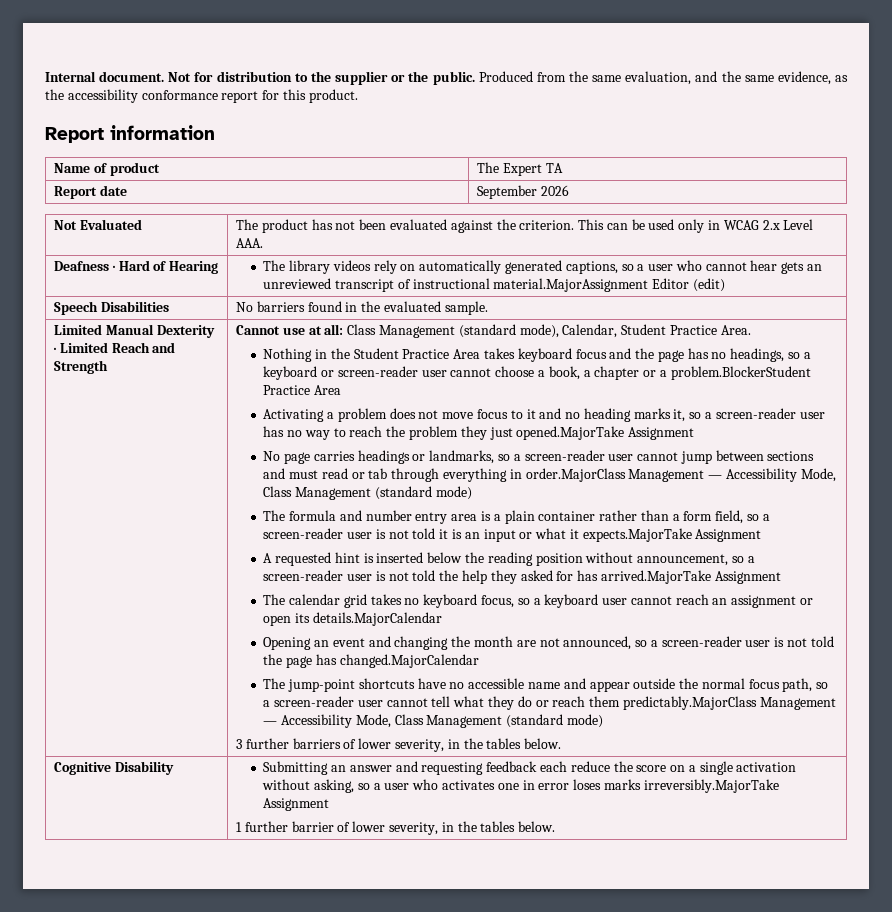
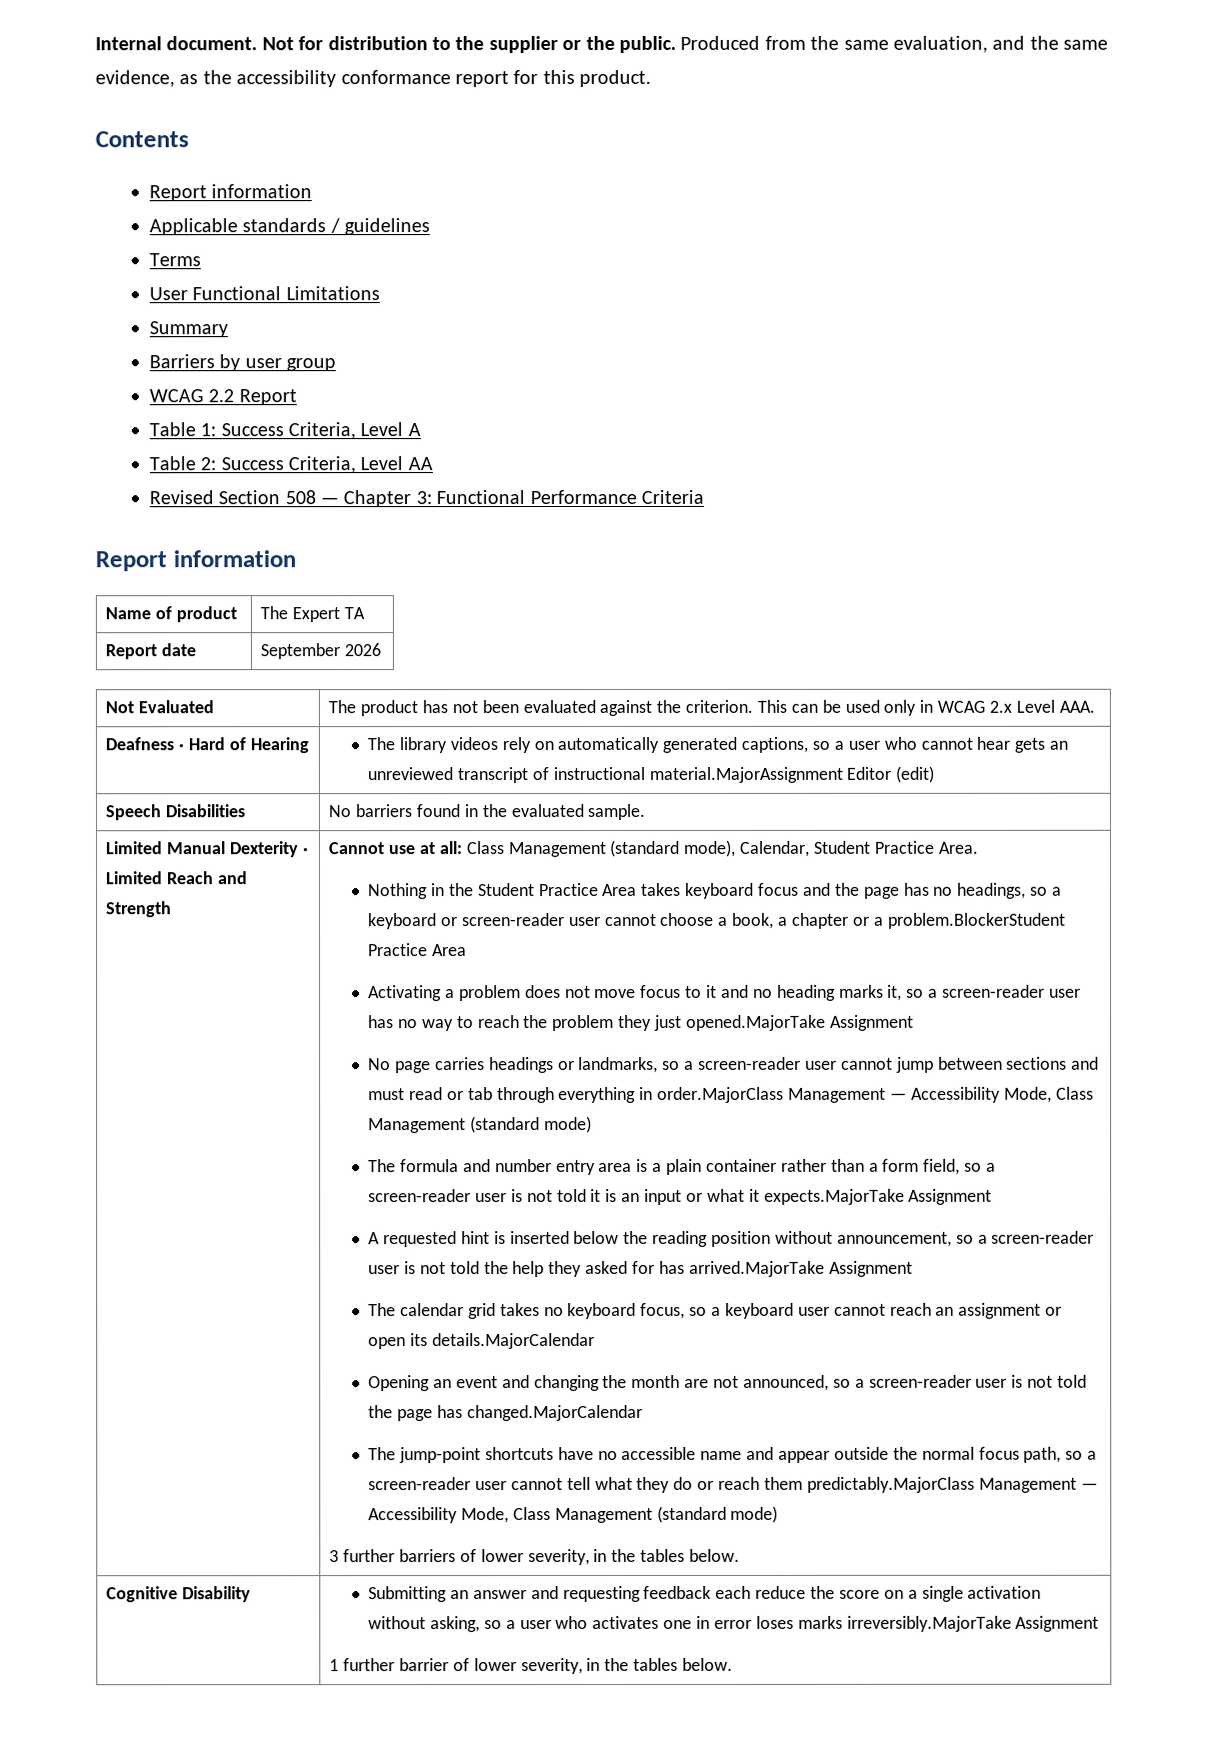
+ Contents
+ Report information
+ Applicable standards / guidelines
+ Terms
+ User Functional Limitations
+ Summary
+ Barriers by user group
+ WCAG 2.2 Report
+ Table 1: Success Criteria, Level A
+ Table 2: Success Criteria, Level AA
+ Revised Section 508 — Chapter 3: Functional Performance Criteria

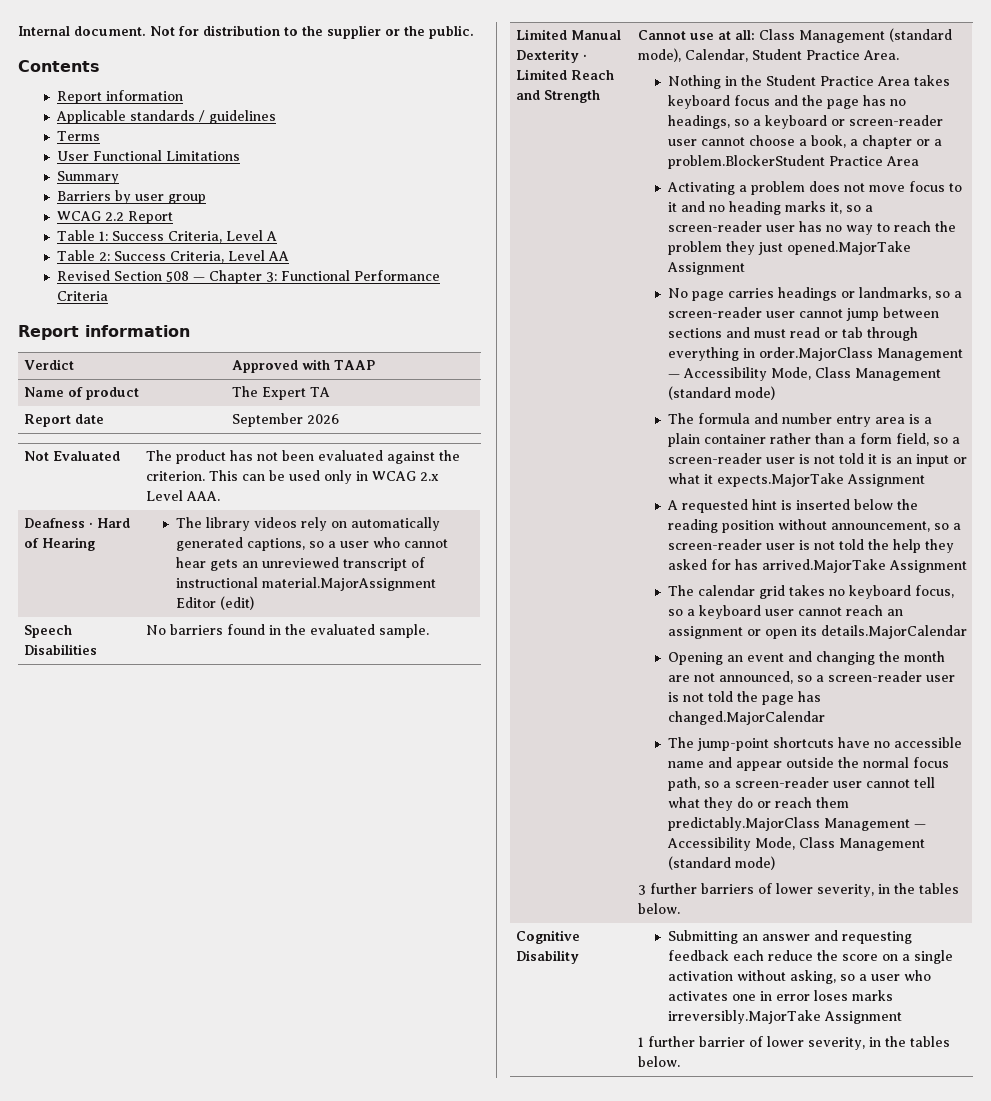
- Produced from the same evaluation, and the same evidence, as the accessibility conformance report for this product.
+ Verdict | Approved with TAAP

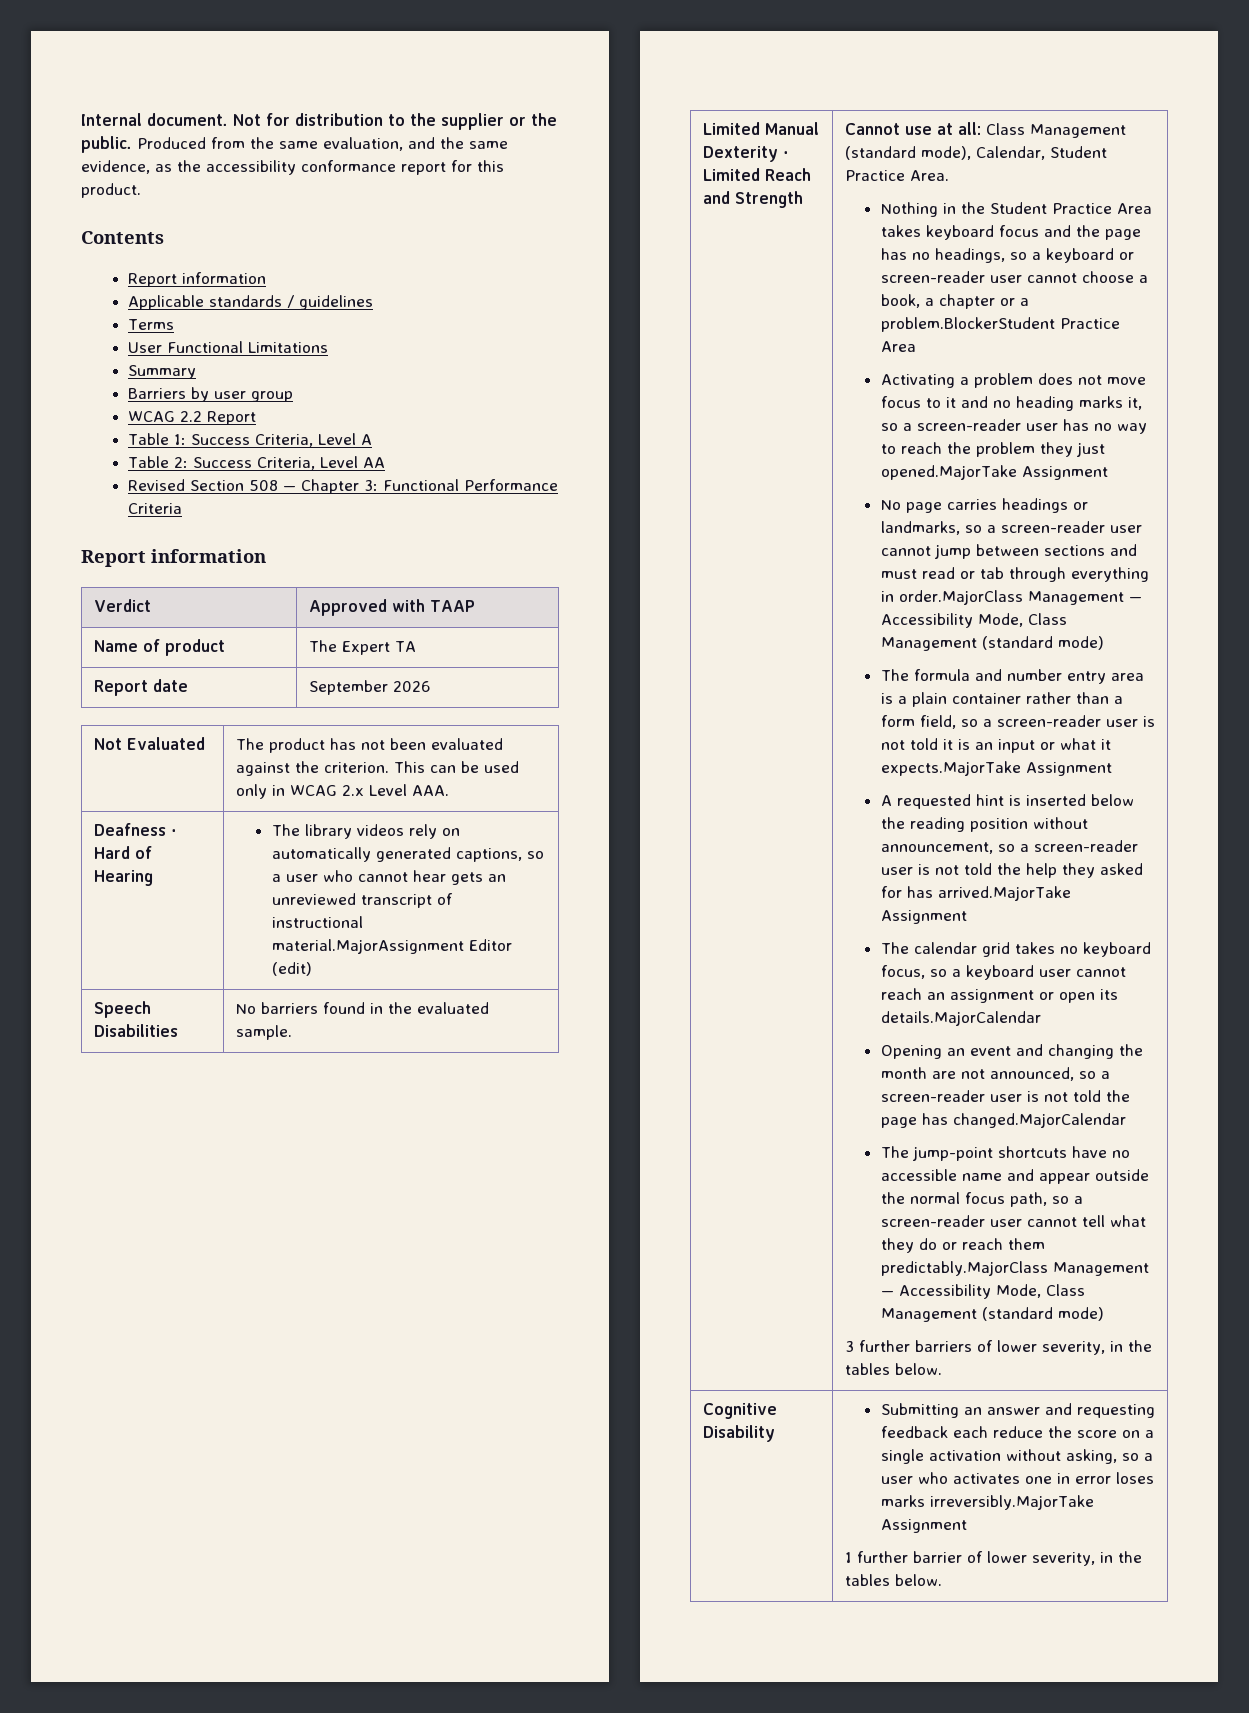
+ Produced from the same evaluation, and the same evidence, as the accessibility conformance report for this product.

